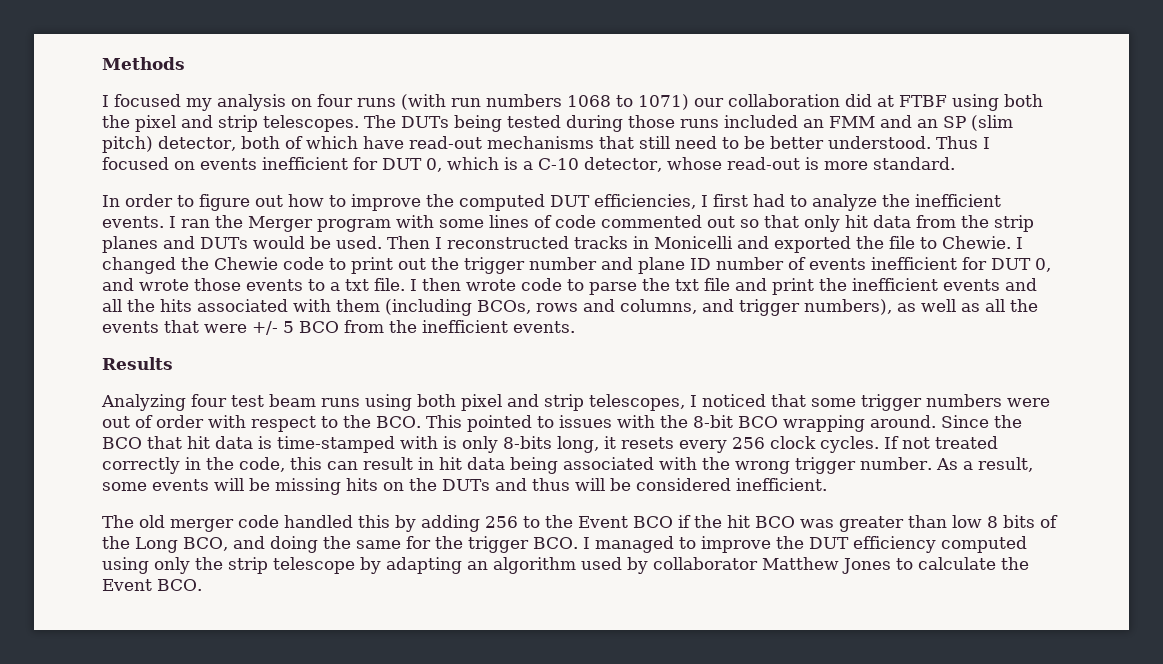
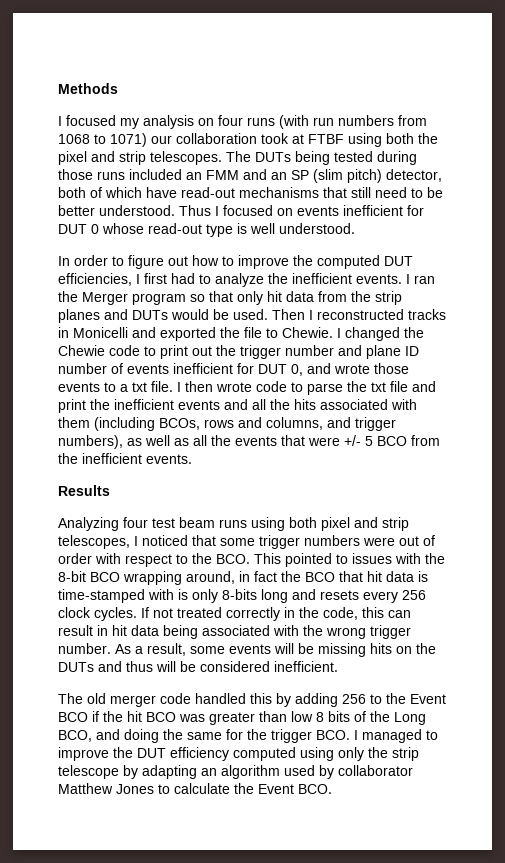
- I focused my analysis on four runs (with run numbers 1068 to 1071) our collaboration did at FTBF using both the pixel and strip telescopes.
+ I focused my analysis on four runs (with run numbers from 1068 to 1071) our collaboration took at FTBF using both the pixel and strip telescopes.
- Thus I focused on events inefficient for DUT 0, which is a C-10 detector, whose read-out is more standard.
+ Thus I focused on events inefficient for DUT 0 whose read-out type is well understood.
- I ran the Merger program with some lines of code commented out so that only hit data from the strip planes and DUTs would be used.
+ I ran the Merger program so that only hit data from the strip planes and DUTs would be used.
- Analyzing four test beam runs using both pixel and strip telescopes, I noticed that some trigger numbers were out of order with respect to the BCO. This pointed to issues with the 8-bit BCO wrapping around. Since the BCO that hit data is time-stamped with is only 8-bits long, it resets every 256 clock cycles.
+ Analyzing four test beam runs using both pixel and strip telescopes, I noticed that some trigger numbers were out of order with respect to the BCO. This pointed to issues with the 8-bit BCO wrapping around, in fact the BCO that hit data is time-stamped with is only 8-bits long and resets every 256 clock cycles.

